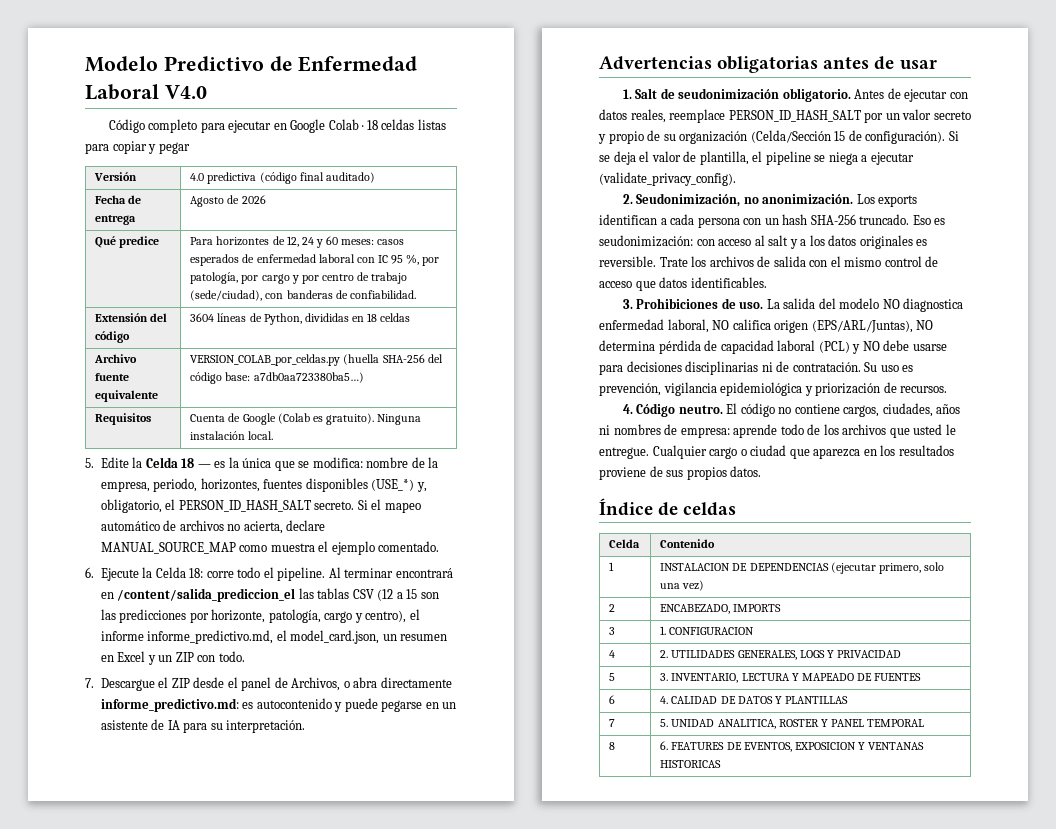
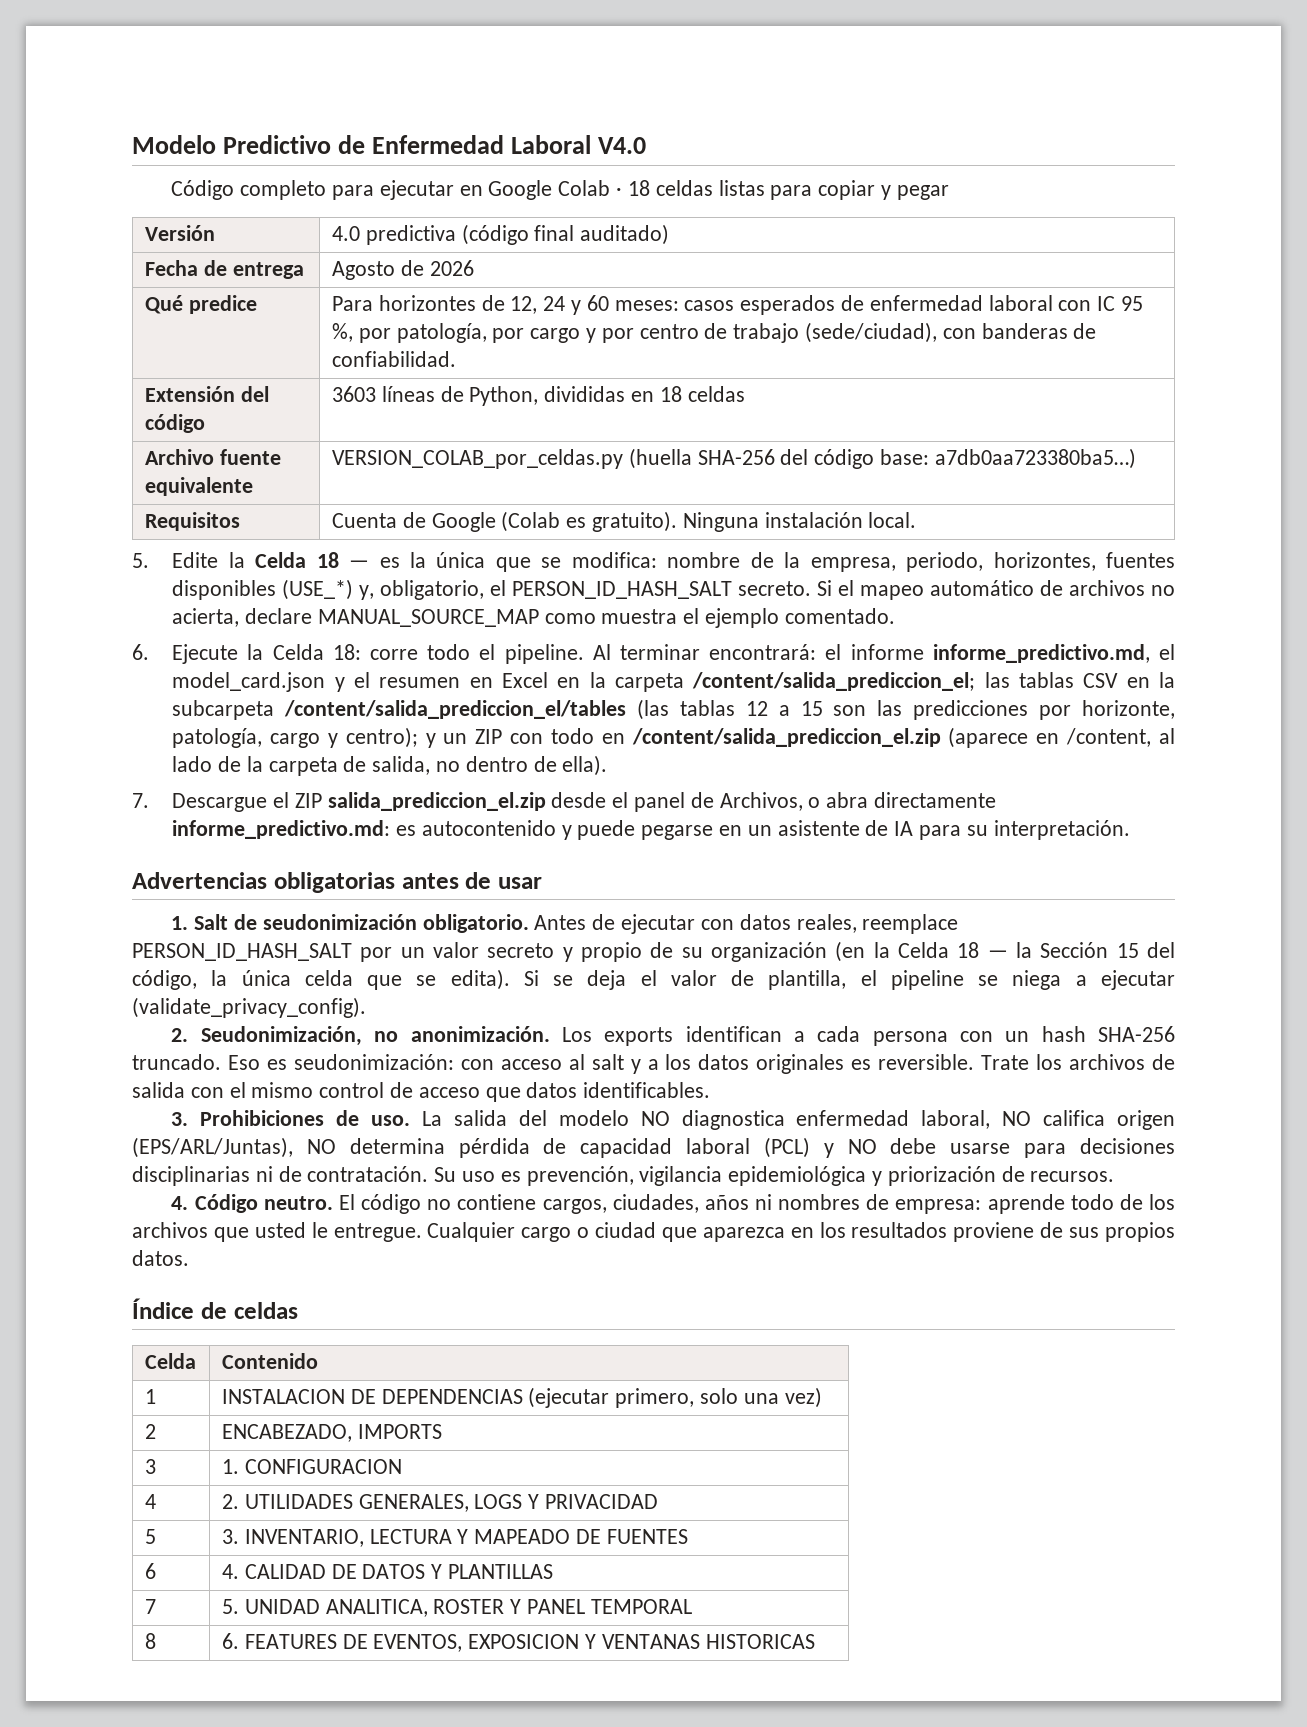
- Extensión del código | 3604 líneas de Python, divididas en 18 celdas
+ Extensión del código | 3603 líneas de Python, divididas en 18 celdas
- Al terminar encontrará en /content/salida_prediccion_el las tablas CSV (12 a 15 son las predicciones por horizonte, patología, cargo y centro), el informe informe_predictivo.md, el model_card.json, un resumen en Excel y un ZIP con todo.
+ Al terminar encontrará: el informe informe_predictivo.md, el model_card.json y el resumen en Excel en la carpeta /content/salida_prediccion_el; las tablas CSV en la subcarpeta /content/salida_prediccion_el/tables (las tablas 12 a 15 son las predicciones por horizonte, patología, cargo y centro); y un ZIP con todo en /content/salida_prediccion_el.zip (aparece en /content, al lado de la carpeta de salida, no dentro de ella).
- 7. Descargue el ZIP desde el panel de Archivos, o abra directamente informe_predictivo.md: es autocontenido y puede pegarse en un asistente de IA para su interpretación.
+ 7. Descargue el ZIP salida_prediccion_el.zip desde el panel de Archivos, o abra directamente informe_predictivo.md: es autocontenido y puede pegarse en un asistente de IA para su interpretación.
- Antes de ejecutar con datos reales, reemplace PERSON_ID_HASH_SALT por un valor secreto y propio de su organización (Celda/Sección 15 de configuración).
+ Antes de ejecutar con datos reales, reemplace PERSON_ID_HASH_SALT por un valor secreto y propio de su organización (en la Celda 18 — la Sección 15 del código, la única celda que se edita).

